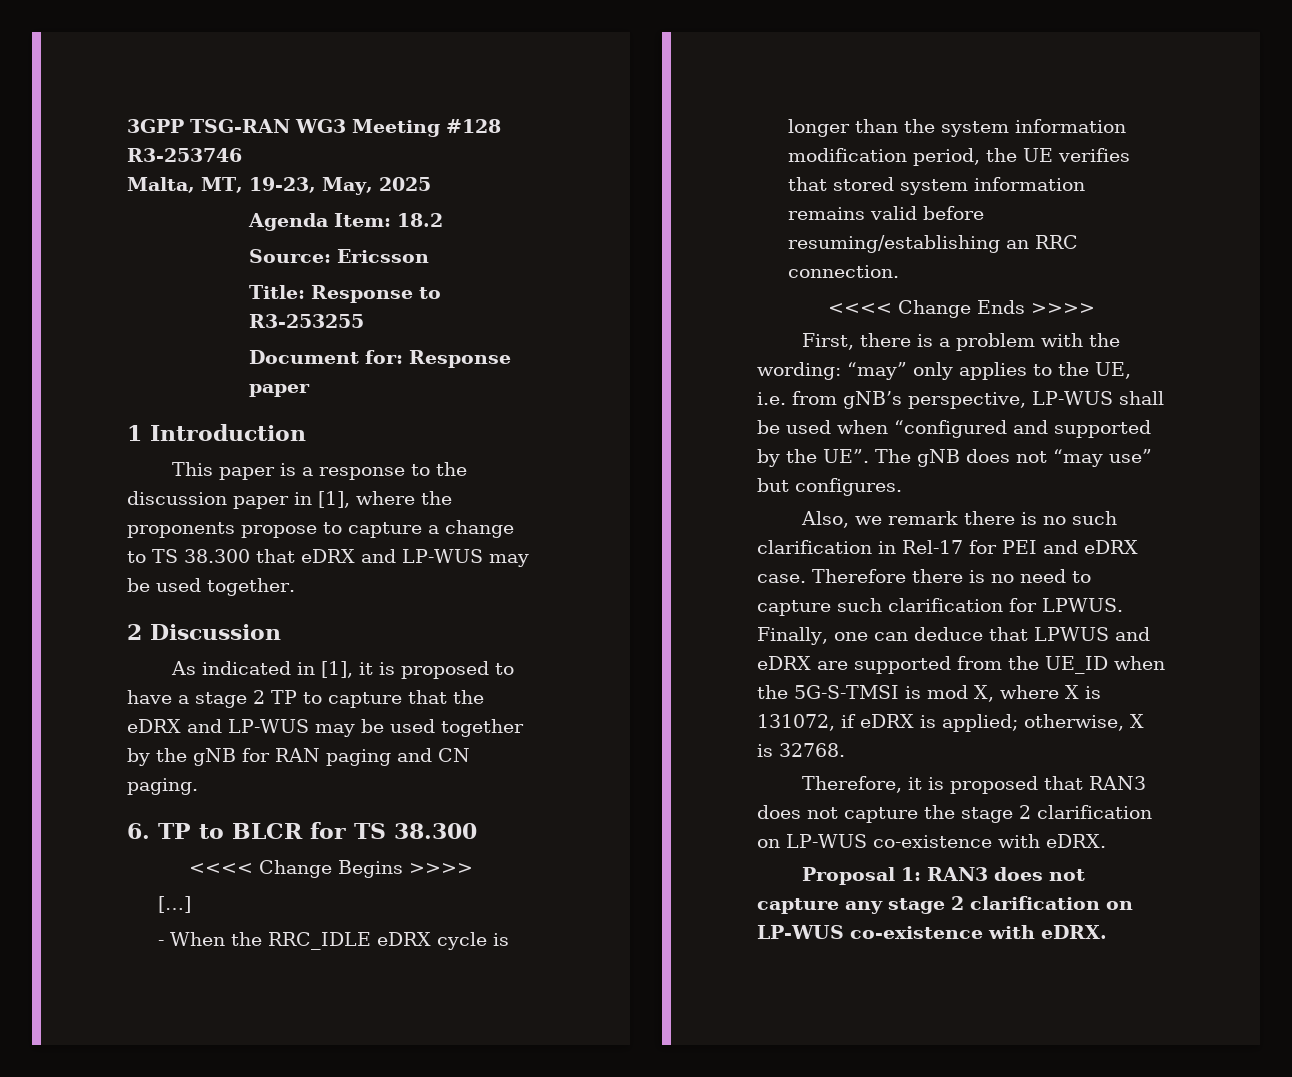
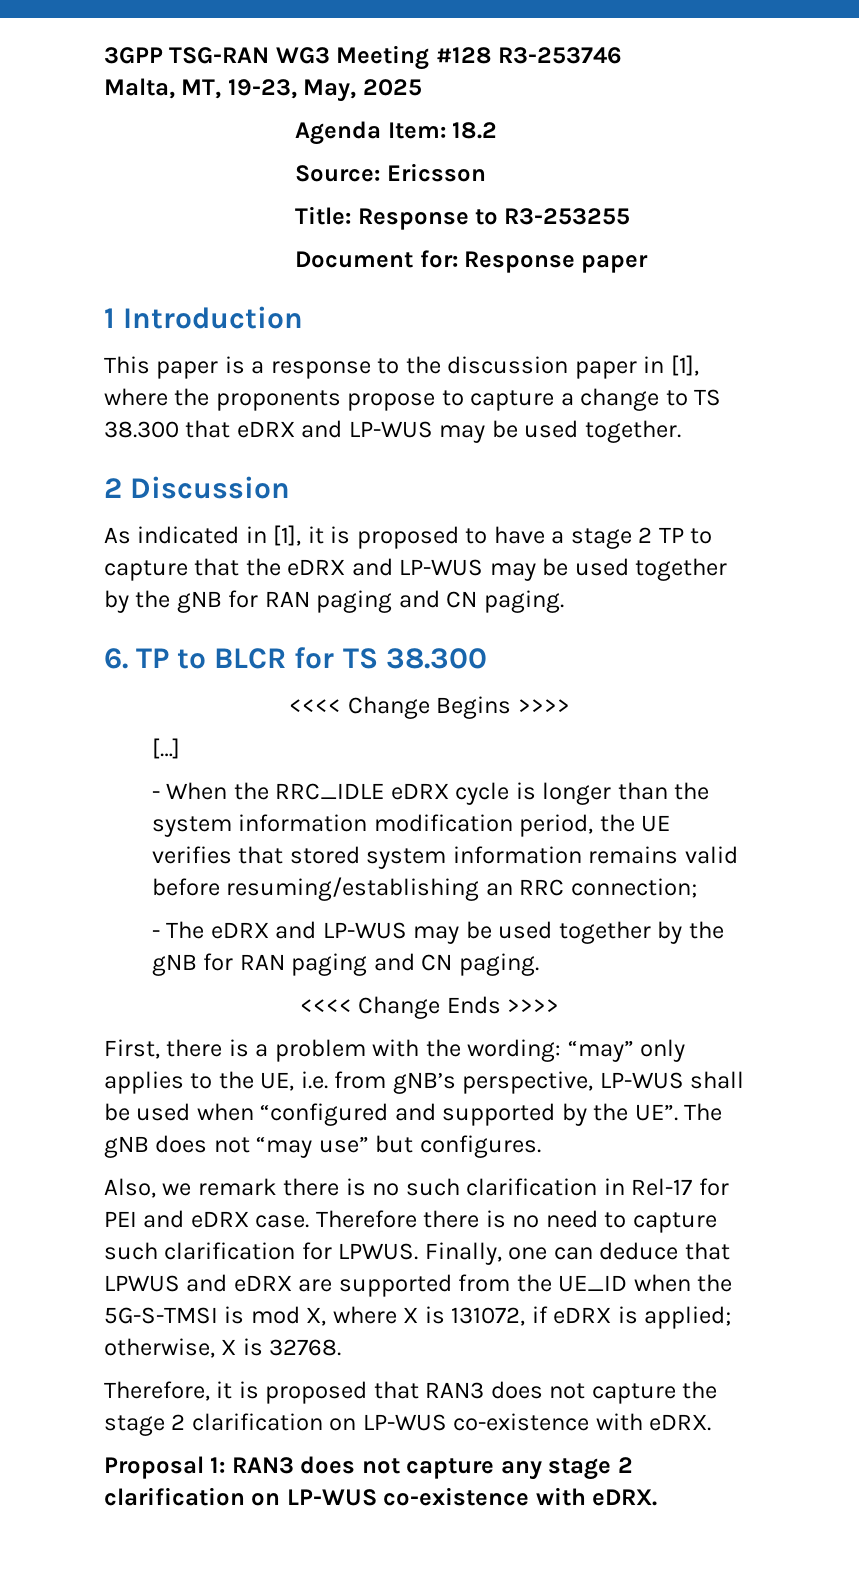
- - When the RRC_IDLE eDRX cycle is longer than the system information modification period, the UE verifies that stored system information remains valid before resuming/establishing an RRC connection.
+ - When the RRC_IDLE eDRX cycle is longer than the system information modification period, the UE verifies that stored system information remains valid before resuming/establishing an RRC connection;
+ - The eDRX and LP-WUS may be used together by the gNB for RAN paging and CN paging.

